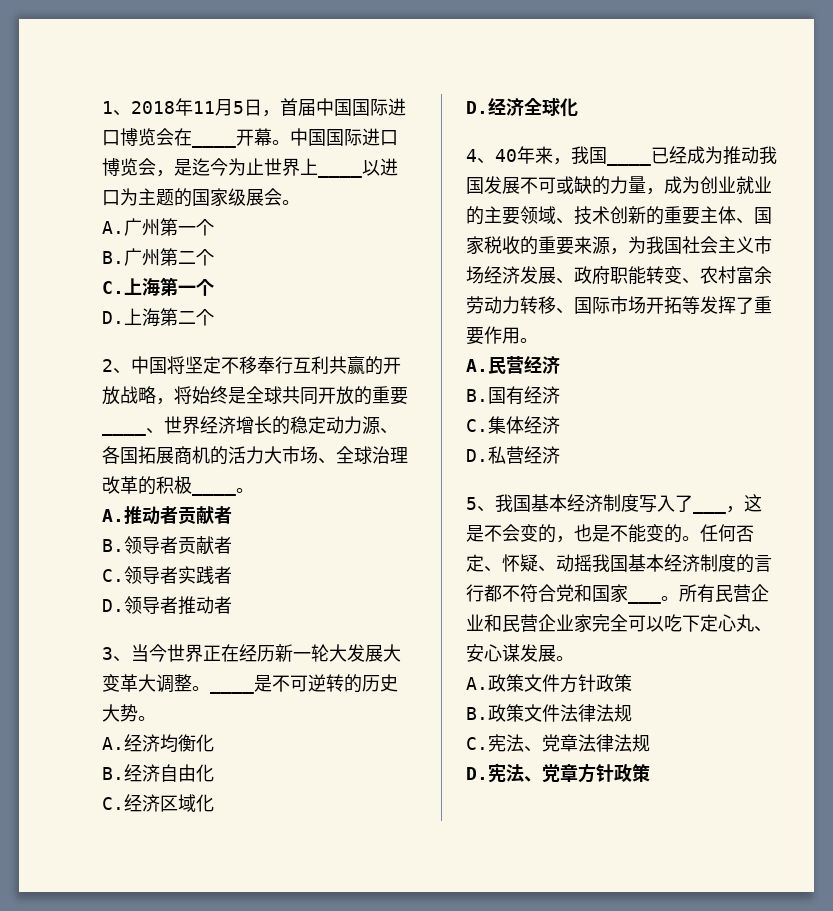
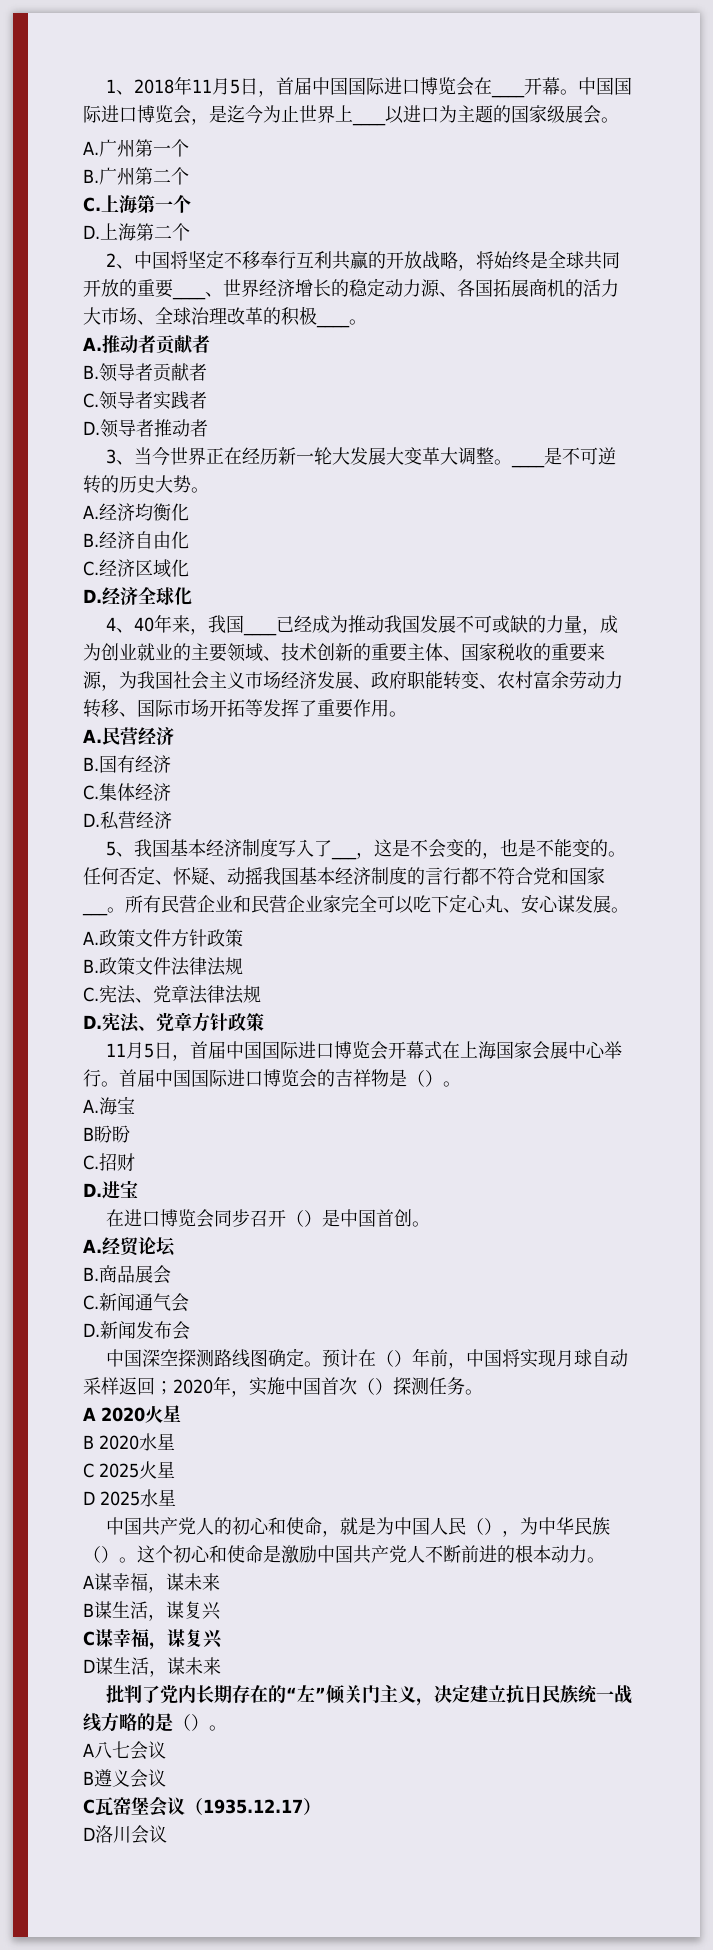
+ 11月5日，首届中国国际进口博览会开幕式在上海国家会展中心举行。首届中国国际进口博览会的吉祥物是（）。
+ A.海宝
+ B盼盼
+ C.招财
+ D.进宝
+ 在进口博览会同步召开（）是中国首创。
+ A.经贸论坛
+ B.商品展会
+ C.新闻通气会
+ D.新闻发布会
+ 中国深空探测路线图确定。预计在（）年前，中国将实现月球自动采样返回；2020年，实施中国首次（）探测任务。
+ A 2020火星
+ B 2020水星
+ C 2025火星
+ D 2025水星
+ 中国共产党人的初心和使命，就是为中国人民（），为中华民族（）。这个初心和使命是激励中国共产党人不断前进的根本动力。
+ A谋幸福，谋未来
+ B谋生活，谋复兴
+ C谋幸福，谋复兴
+ D谋生活，谋未来
+ 批判了党内长期存在的“左”倾关门主义，决定建立抗日民族统一战线方略的是（）。
+ A八七会议
+ B遵义会议
+ C瓦窑堡会议（1935.12.17）
+ D洛川会议

